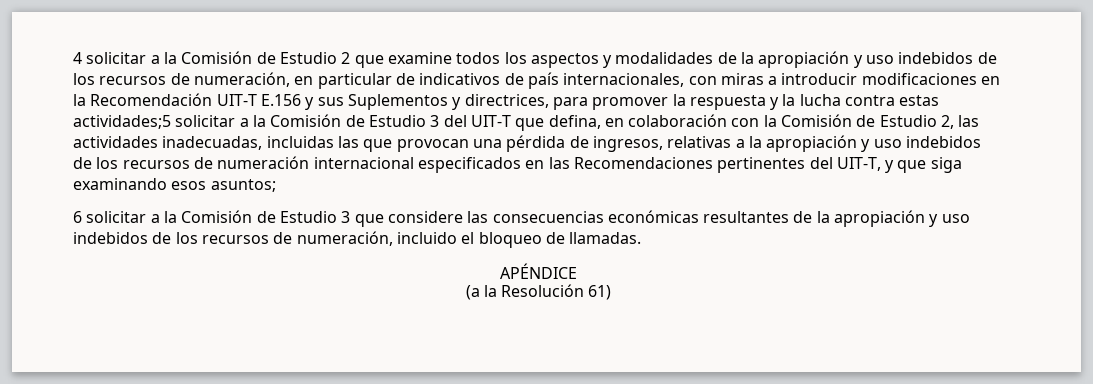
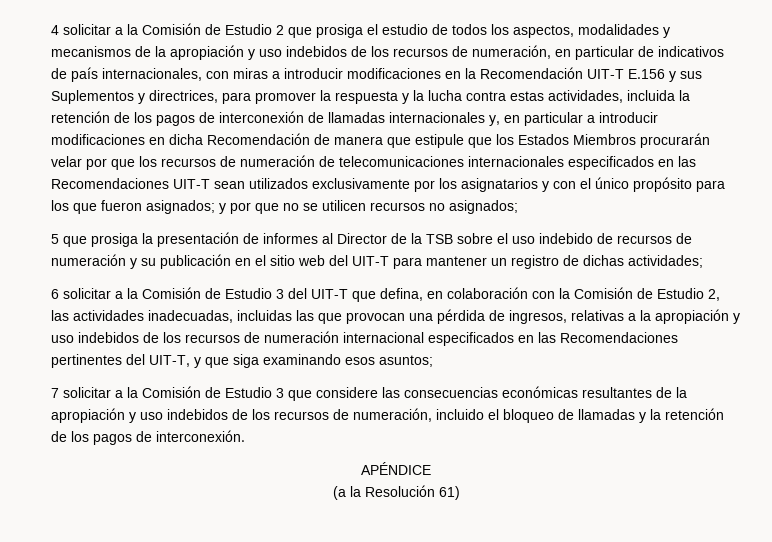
- 4 solicitar a la Comisión de Estudio 2 que examine todos los aspectos y modalidades de la apropiación y uso indebidos de los recursos de numeración, en particular de indicativos de país internacionales, con miras a introducir modificaciones en la Recomendación UIT-T E.156 y sus Suplementos y directrices, para promover la respuesta y la lucha contra estas actividades;5 solicitar a la Comisión de Estudio 3 del UIT-T que defina, en colaboración con la Comisión de Estudio 2, las actividades inadecuadas, incluidas las que provocan una pérdida de ingresos, relativas a la apropiación y uso indebidos de los recursos de numeración internacional especificados en las Recomendaciones pertinentes del UIT-T, y que siga examinando esos asuntos;
+ 4 solicitar a la Comisión de Estudio 2 que prosiga el estudio de todos los aspectos, modalidades y mecanismos de la apropiación y uso indebidos de los recursos de numeración, en particular de indicativos de país internacionales, con miras a introducir modificaciones en la Recomendación UIT-T E.156 y sus Suplementos y directrices, para promover la respuesta y la lucha contra estas actividades, incluida la retención de los pagos de interconexión de llamadas internacionales y, en particular a introducir modificaciones en dicha Recomendación de manera que estipule que los Estados Miembros procurarán velar por que los recursos de numeración de telecomunicaciones internacionales especificados en las Recomendaciones UIT-T sean utilizados exclusivamente por los asignatarios y con el único propósito para los que fueron asignados; y por que no se utilicen recursos no asignados;
+ 5 que prosiga la presentación de informes al Director de la TSB sobre el uso indebido de recursos de numeración y su publicación en el sitio web del UIT-T para mantener un registro de dichas actividades;
+ 6 solicitar a la Comisión de Estudio 3 del UIT-T que defina, en colaboración con la Comisión de Estudio 2, las actividades inadecuadas, incluidas las que provocan una pérdida de ingresos, relativas a la apropiación y uso indebidos de los recursos de numeración internacional especificados en las Recomendaciones pertinentes del UIT-T, y que siga examinando esos asuntos;
- 6 solicitar a la Comisión de Estudio 3 que considere las consecuencias económicas resultantes de la apropiación y uso indebidos de los recursos de numeración, incluido el bloqueo de llamadas.
+ 7 solicitar a la Comisión de Estudio 3 que considere las consecuencias económicas resultantes de la apropiación y uso indebidos de los recursos de numeración, incluido el bloqueo de llamadas y la retención de los pagos de interconexión.

